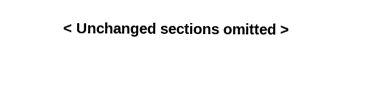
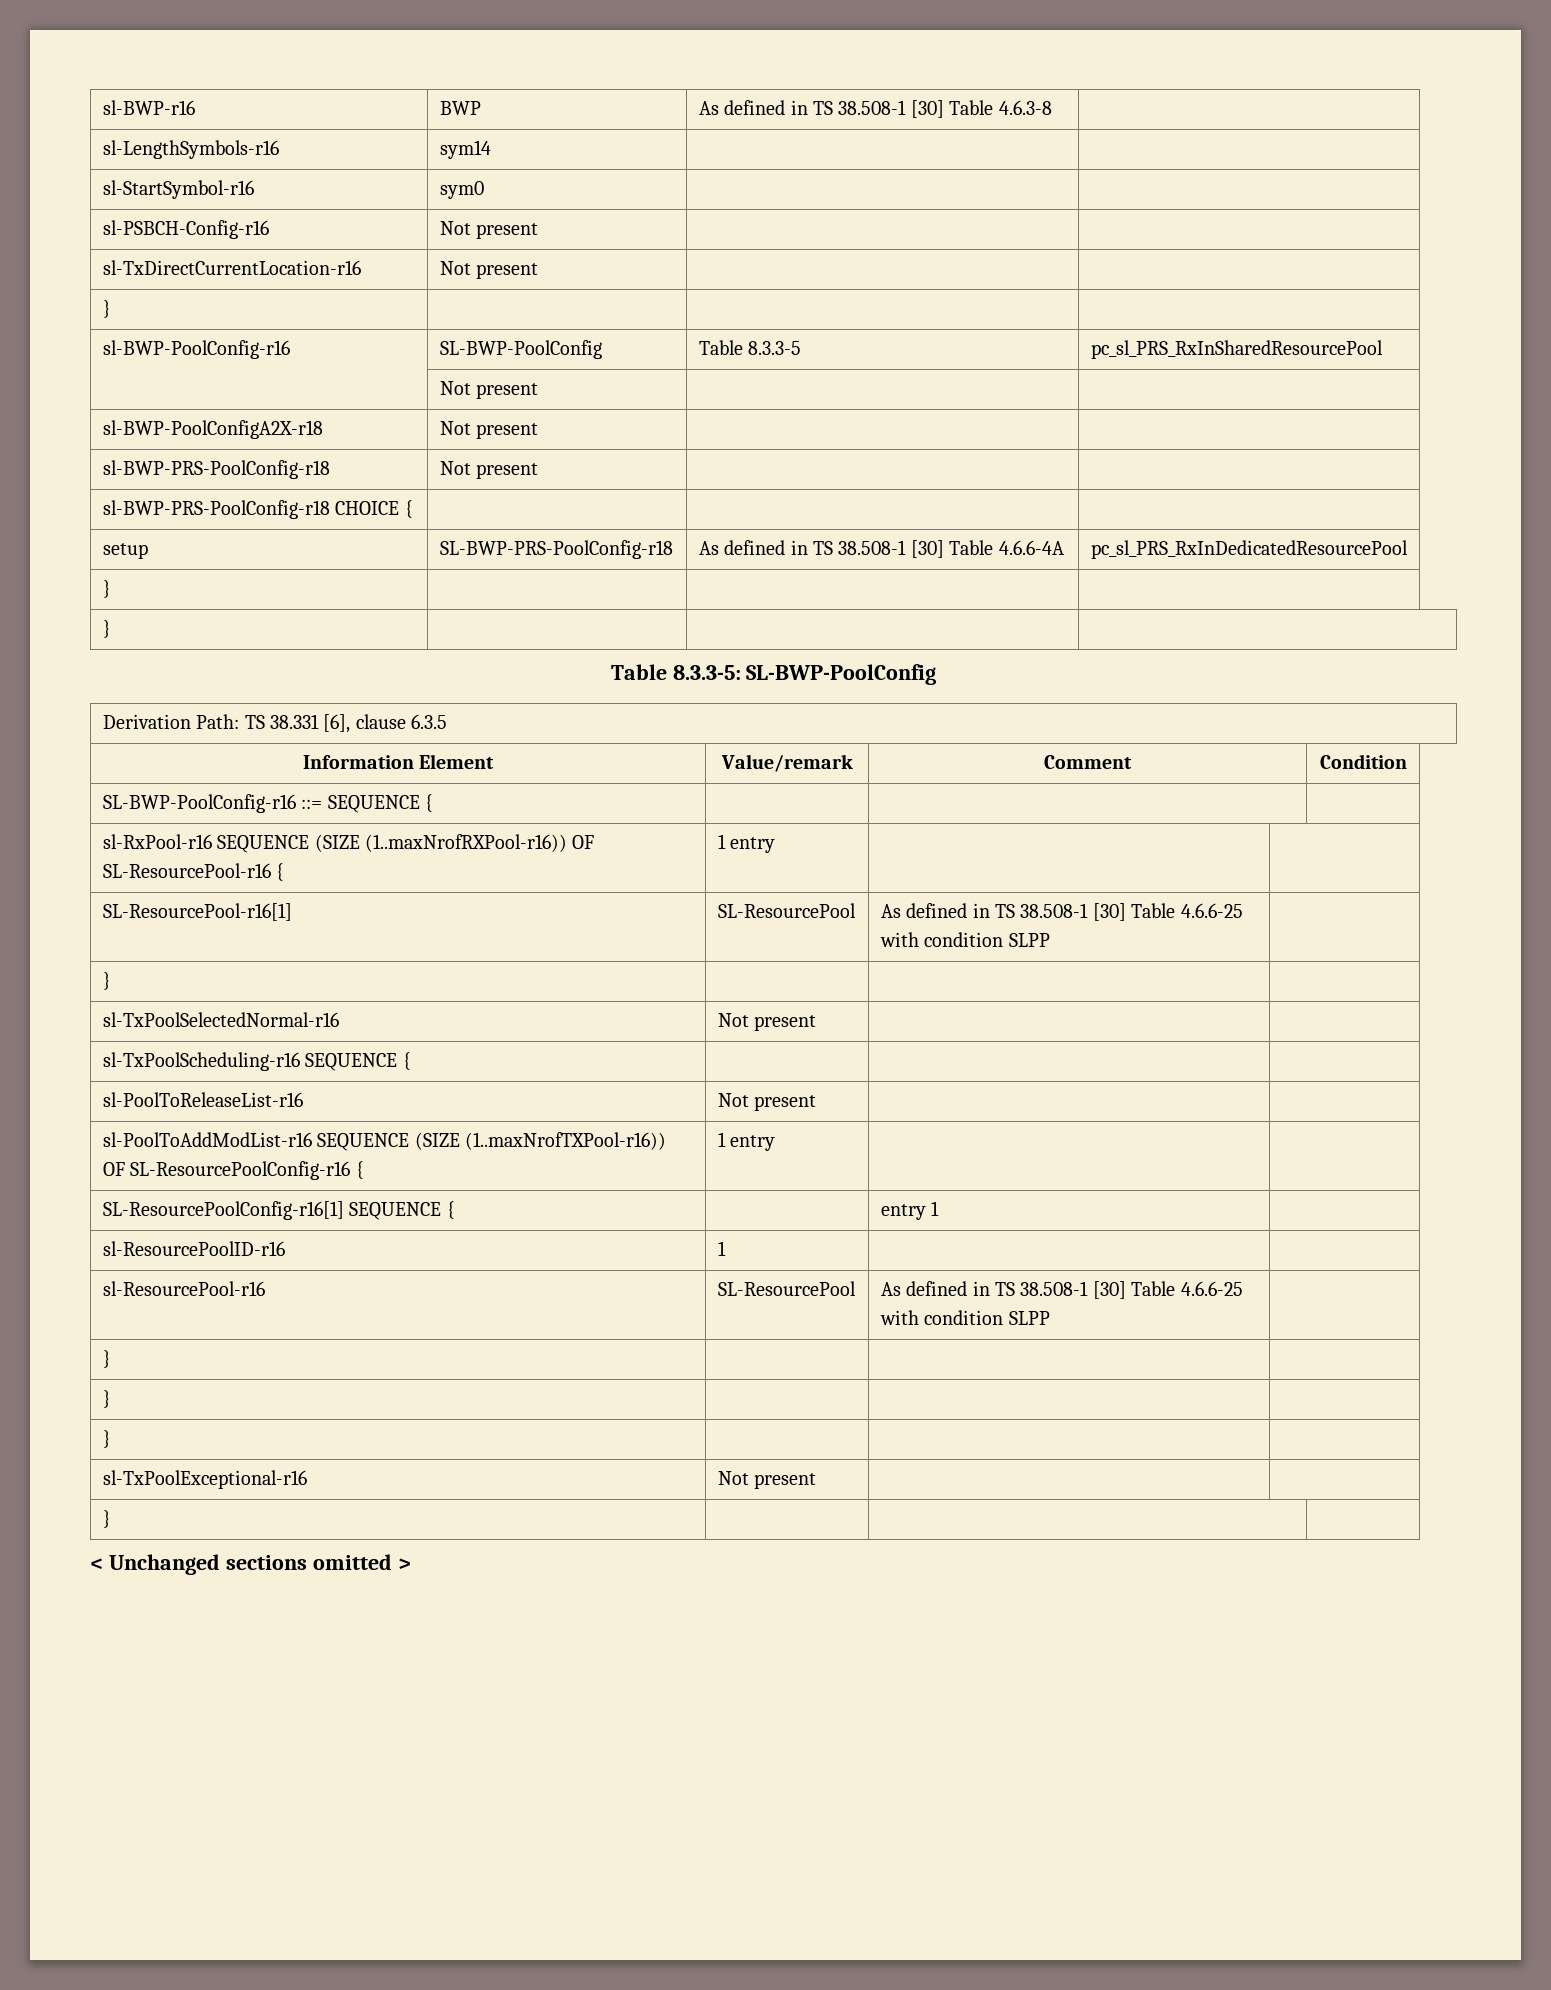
+ sl-BWP-r16 | BWP | As defined in TS 38.508-1 [30] Table 4.6.3-8 |
+ sl-LengthSymbols-r16 | sym14 | |
+ sl-StartSymbol-r16 | sym0 | |
+ sl-PSBCH-Config-r16 | Not present | |
+ sl-TxDirectCurrentLocation-r16 | Not present | |
+ } | | |
+ sl-BWP-PoolConfig-r16 | SL-BWP-PoolConfig | Table 8.3.3-5 | pc_sl_PRS_RxInSharedResourcePool
+ | Not present | |
+ sl-BWP-PoolConfigA2X-r18 | Not present | |
+ sl-BWP-PRS-PoolConfig-r18 | Not present | |
+ sl-BWP-PRS-PoolConfig-r18 CHOICE { | | |
+ setup | SL-BWP-PRS-PoolConfig-r18 | As defined in TS 38.508-1 [30] Table 4.6.6-4A | pc_sl_PRS_RxInDedicatedResourcePool
+ } | | |
+ } | | |
+ Table 8.3.3-5: SL-BWP-PoolConfig
+ Derivation Path: TS 38.331 [6], clause 6.3.5
+ Information Element | Value/remark | Comment | Condition
+ SL-BWP-PoolConfig-r16 ::= SEQUENCE { | | |
+ sl-RxPool-r16 SEQUENCE (SIZE (1..maxNrofRXPool-r16)) OF SL-ResourcePool-r16 { | 1 entry | |
+ SL-ResourcePool-r16[1] | SL-ResourcePool | As defined in TS 38.508-1 [30] Table 4.6.6-25 with condition SLPP |
+ } | | |
+ sl-TxPoolSelectedNormal-r16 | Not present | |
+ sl-TxPoolScheduling-r16 SEQUENCE { | | |
+ sl-PoolToReleaseList-r16 | Not present | |
+ sl-PoolToAddModList-r16 SEQUENCE (SIZE (1..maxNrofTXPool-r16)) OF SL-ResourcePoolConfig-r16 { | 1 entry | |
+ SL-ResourcePoolConfig-r16[1] SEQUENCE { | | entry 1 |
+ sl-ResourcePoolID-r16 | 1 | |
+ sl-ResourcePool-r16 | SL-ResourcePool | As defined in TS 38.508-1 [30] Table 4.6.6-25 with condition SLPP |
+ } | | |
+ } | | |
+ } | | |
+ sl-TxPoolExceptional-r16 | Not present | |
+ } | | |

